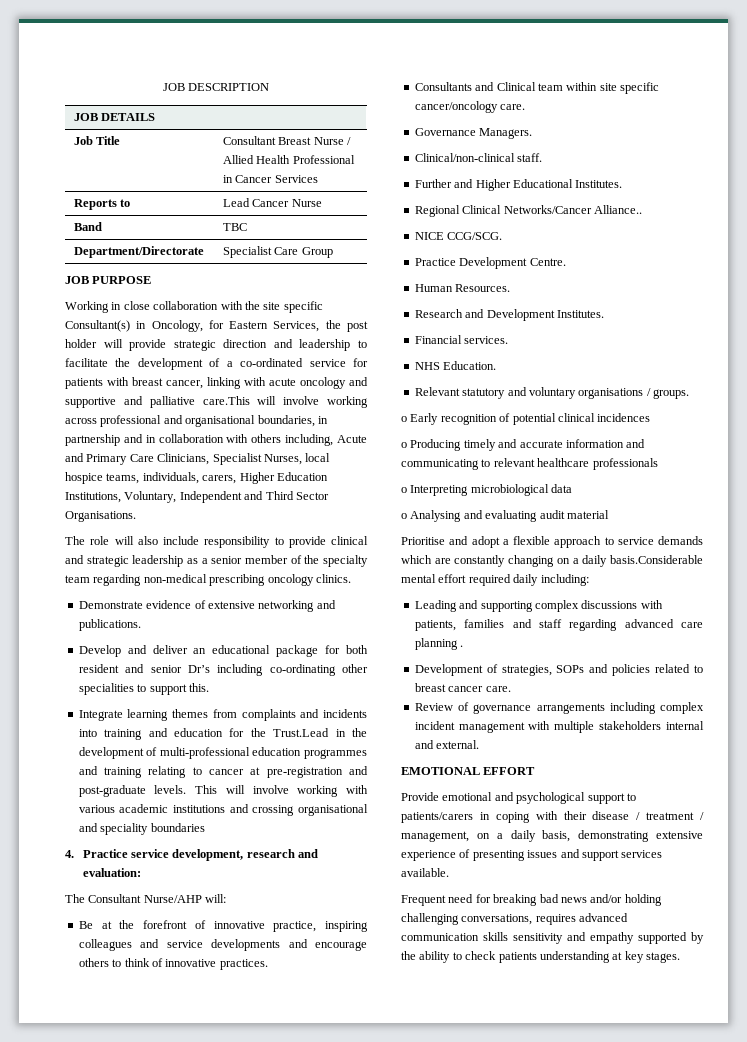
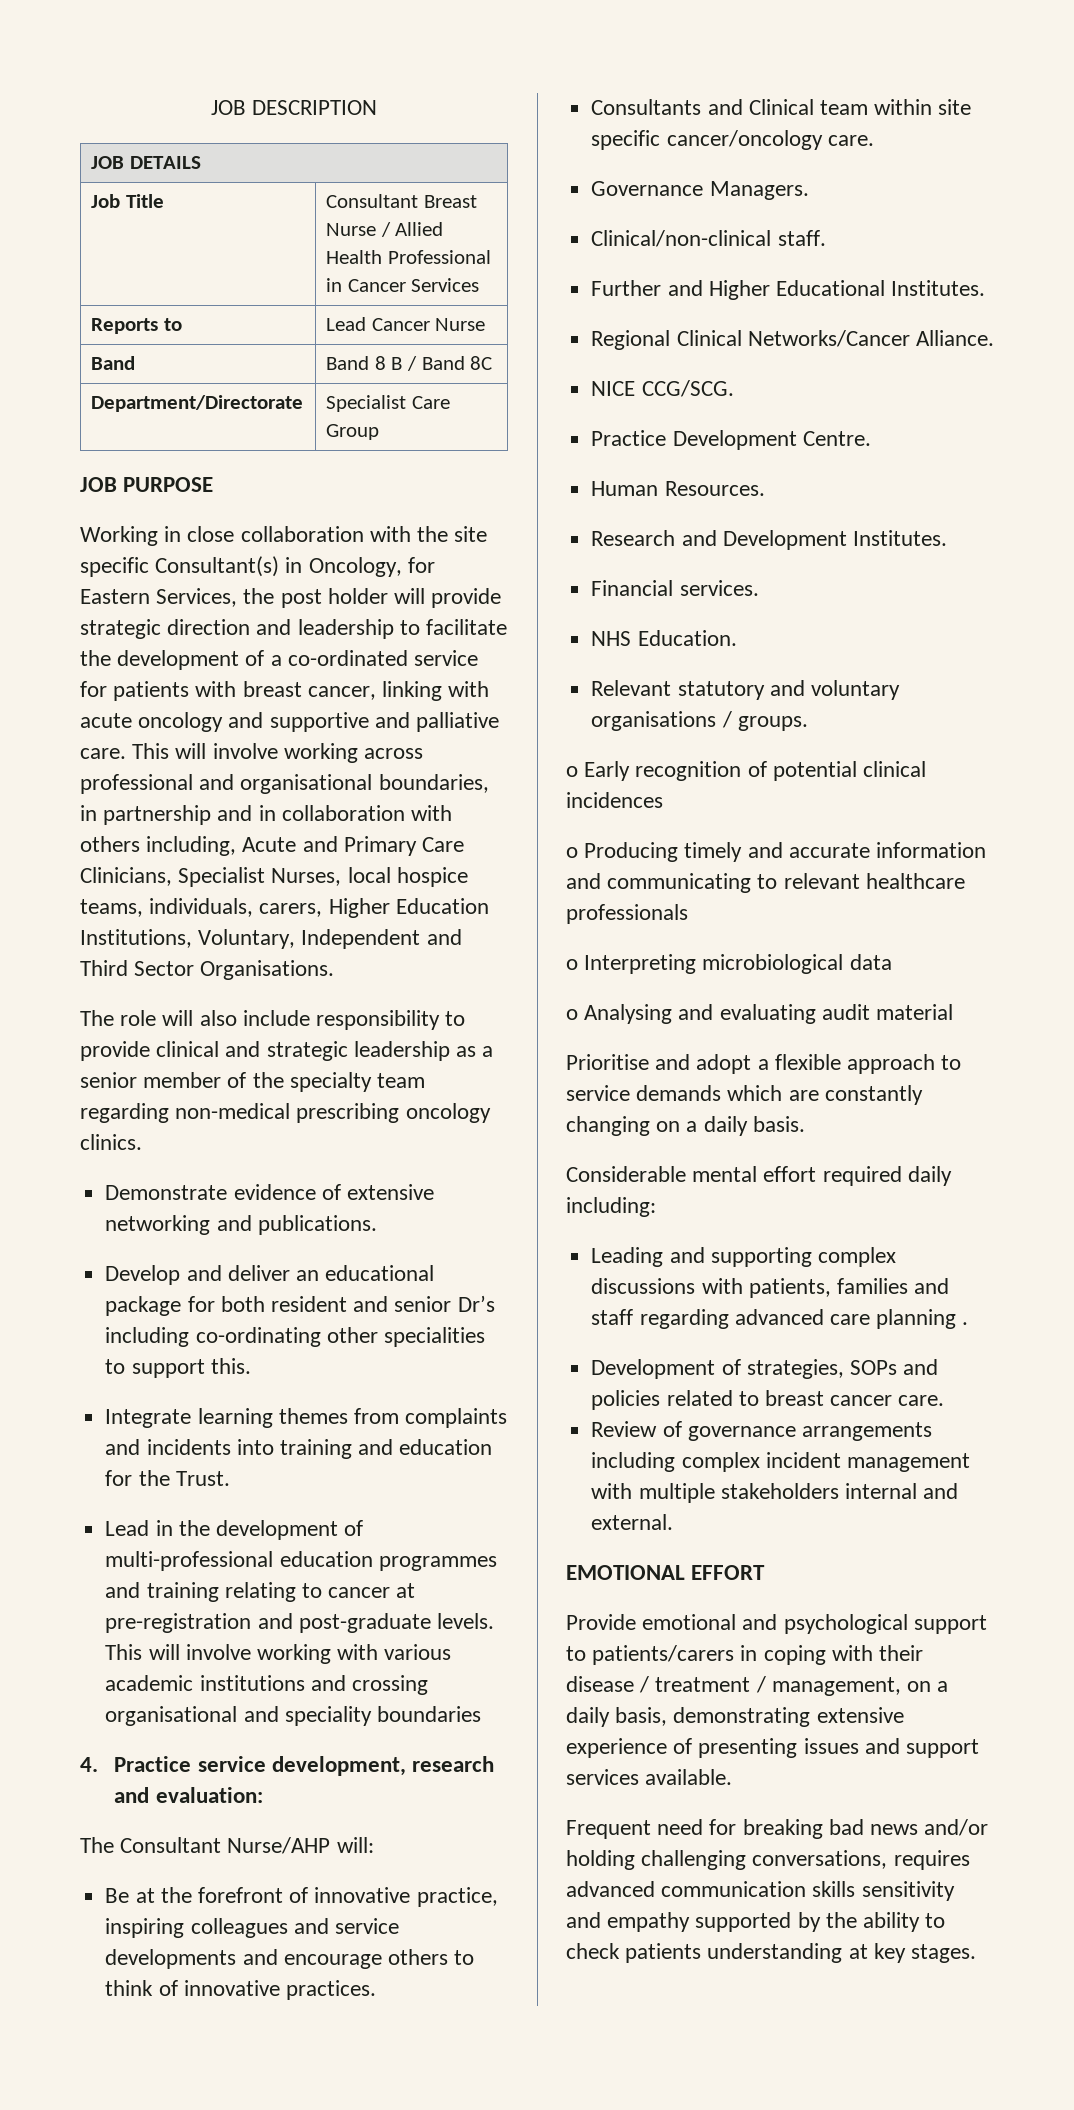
- Band | TBC
+ Band | Band 8 B / Band 8C
- Working in close collaboration with the site specific Consultant(s) in Oncology, for Eastern Services, the post holder will provide strategic direction and leadership to facilitate the development of a co-ordinated service for patients with breast cancer, linking with acute oncology and supportive and palliative care.This will involve working across professional and organisational boundaries, in partnership and in collaboration with others including, Acute and Primary Care Clinicians, Specialist Nurses, local hospice teams, individuals, carers, Higher Education Institutions, Voluntary, Independent and Third Sector Organisations.
+ Working in close collaboration with the site specific Consultant(s) in Oncology, for Eastern Services, the post holder will provide strategic direction and leadership to facilitate the development of a co-ordinated service for patients with breast cancer, linking with acute oncology and supportive and palliative care. This will involve working across professional and organisational boundaries, in partnership and in collaboration with others including, Acute and Primary Care Clinicians, Specialist Nurses, local hospice teams, individuals, carers, Higher Education Institutions, Voluntary, Independent and Third Sector Organisations.
- Integrate learning themes from complaints and incidents into training and education for the Trust.Lead in the development of multi-professional education programmes and training relating to cancer at pre-registration and post-graduate levels.
+ Integrate learning themes from complaints and incidents into training and education for the Trust.
+ Lead in the development of multi-professional education programmes and training relating to cancer at pre-registration and post-graduate levels.
- Regional Clinical Networks/Cancer Alliance..
+ Regional Clinical Networks/Cancer Alliance.
- Prioritise and adopt a flexible approach to service demands which are constantly changing on a daily basis.Considerable mental effort required daily including:
+ Prioritise and adopt a flexible approach to service demands which are constantly changing on a daily basis.
+ Considerable mental effort required daily including:

